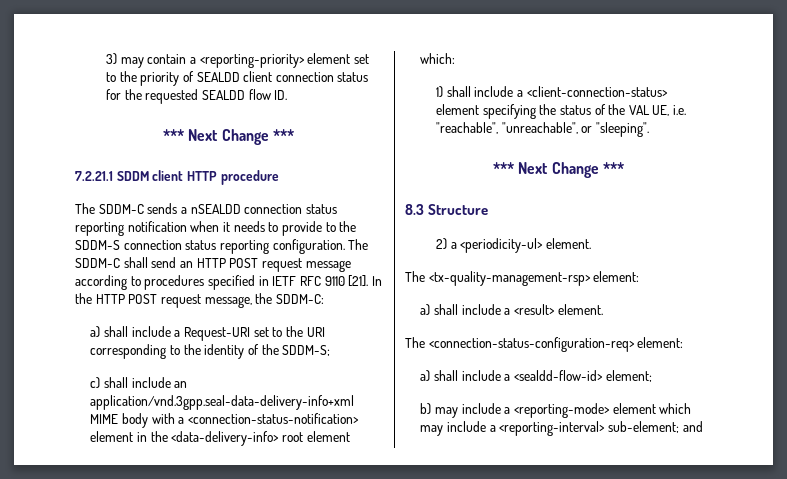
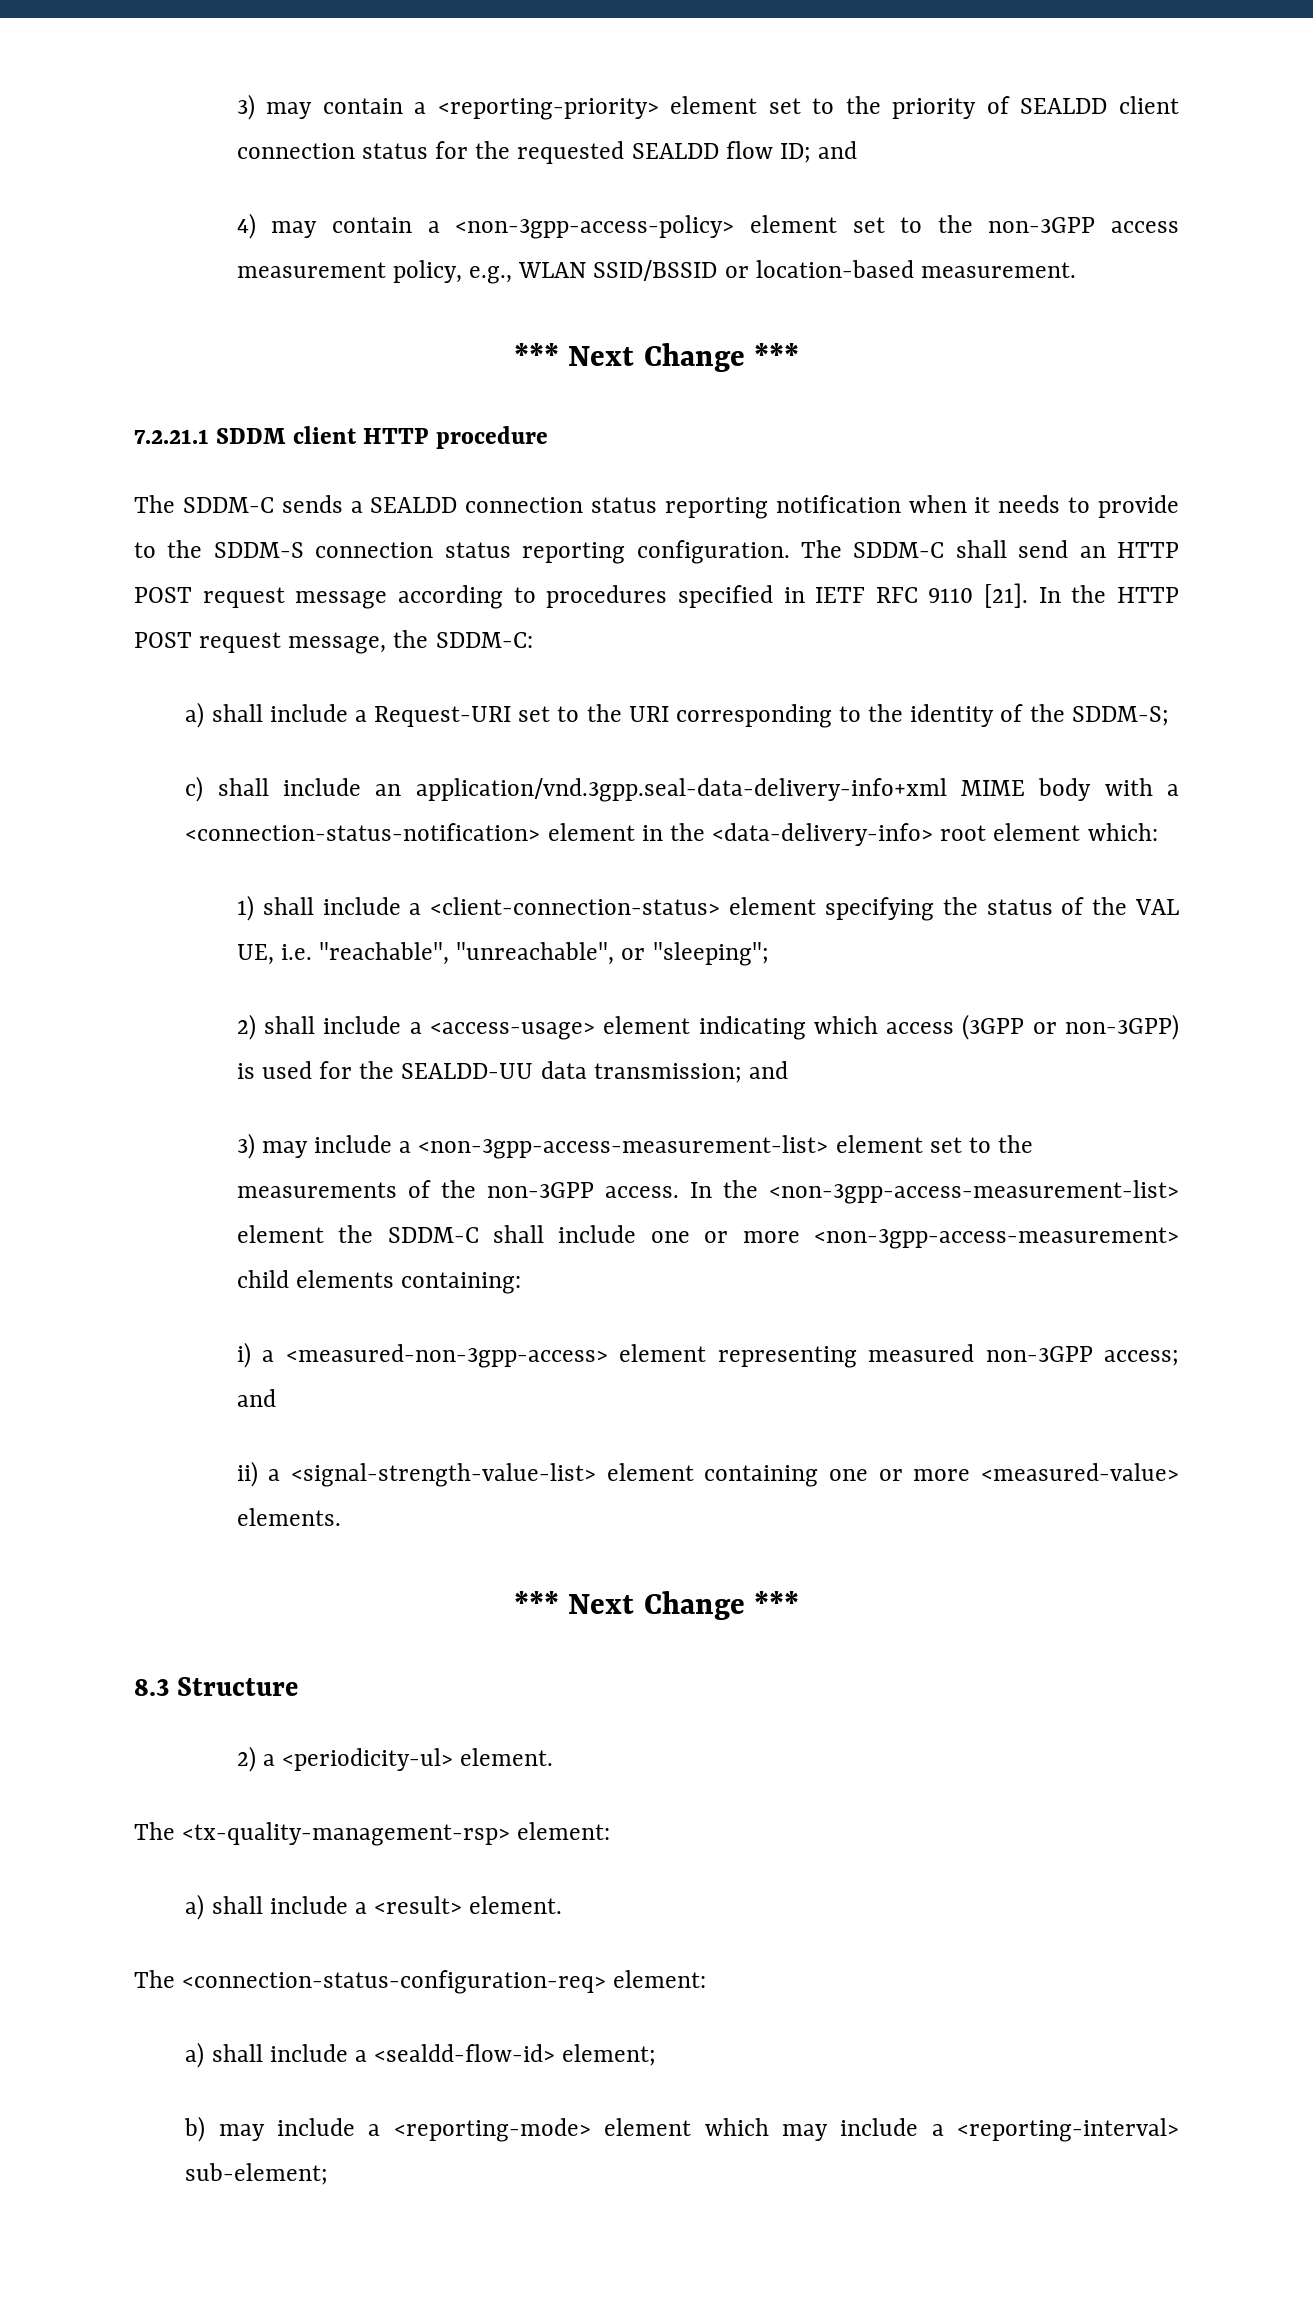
- 3) may contain a <reporting-priority> element set to the priority of SEALDD client connection status for the requested SEALDD flow ID.
+ 3) may contain a <reporting-priority> element set to the priority of SEALDD client connection status for the requested SEALDD flow ID; and
+ 4) may contain a <non-3gpp-access-policy> element set to the non-3GPP access measurement policy, e.g., WLAN SSID/BSSID or location-based measurement.
- The SDDM-C sends a nSEALDD connection status reporting notification when it needs to provide to the SDDM-S connection status reporting configuration.
+ The SDDM-C sends a SEALDD connection status reporting notification when it needs to provide to the SDDM-S connection status reporting configuration.
- 1) shall include a <client-connection-status> element specifying the status of the VAL UE, i.e. "reachable", "unreachable", or "sleeping".
+ 1) shall include a <client-connection-status> element specifying the status of the VAL UE, i.e. "reachable", "unreachable", or "sleeping";
+ 2) shall include a <access-usage> element indicating which access (3GPP or non-3GPP) is used for the SEALDD-UU data transmission; and
+ 3) may include a <non-3gpp-access-measurement-list> element set to the measurements of the non-3GPP access. In the <non-3gpp-access-measurement-list> element the SDDM-C shall include one or more <non-3gpp-access-measurement> child elements containing:
+ i) a <measured-non-3gpp-access> element representing measured non-3GPP access; and
+ ii) a <signal-strength-value-list> element containing one or more <measured-value> elements.
- b) may include a <reporting-mode> element which may include a <reporting-interval> sub-element; and
+ b) may include a <reporting-mode> element which may include a <reporting-interval> sub-element;

